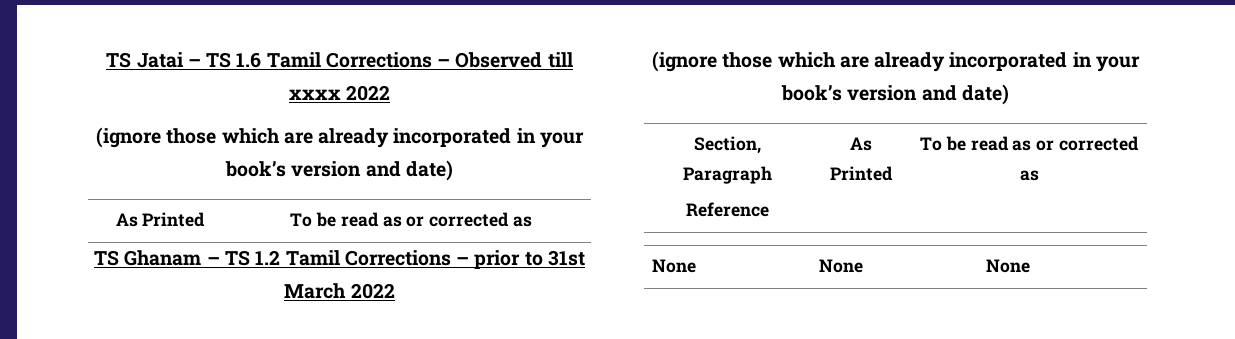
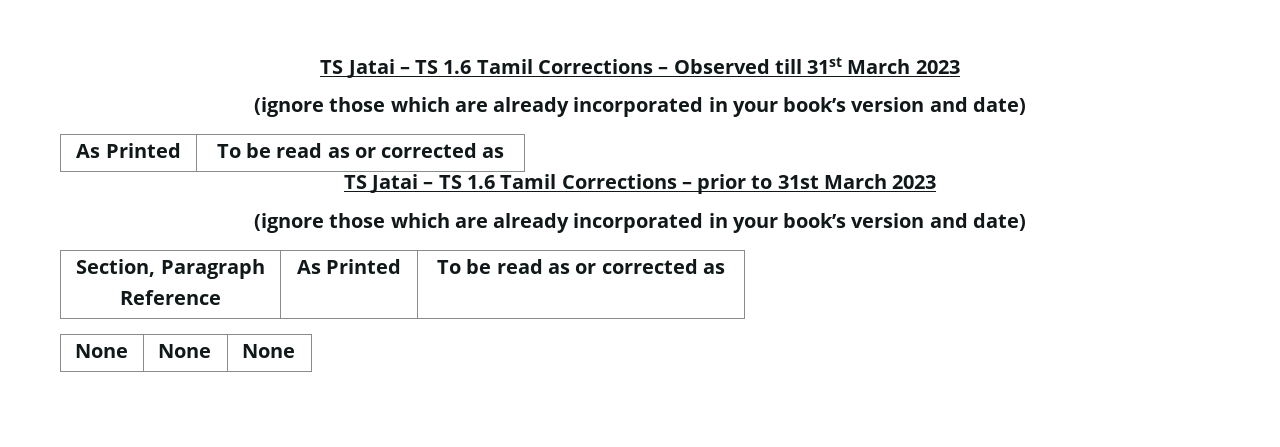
- TS Jatai – TS 1.6 Tamil Corrections – Observed till xxxx 2022
+ TS Jatai – TS 1.6 Tamil Corrections – Observed till 31st March 2023
- TS Ghanam – TS 1.2 Tamil Corrections – prior to 31st March 2022
+ TS Jatai – TS 1.6 Tamil Corrections – prior to 31st March 2023

